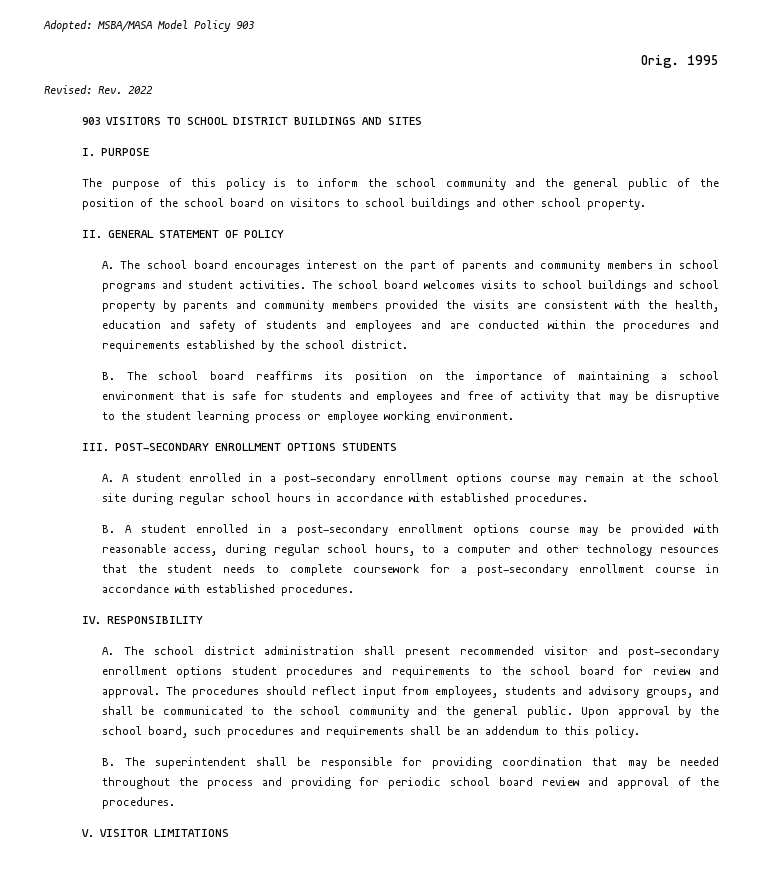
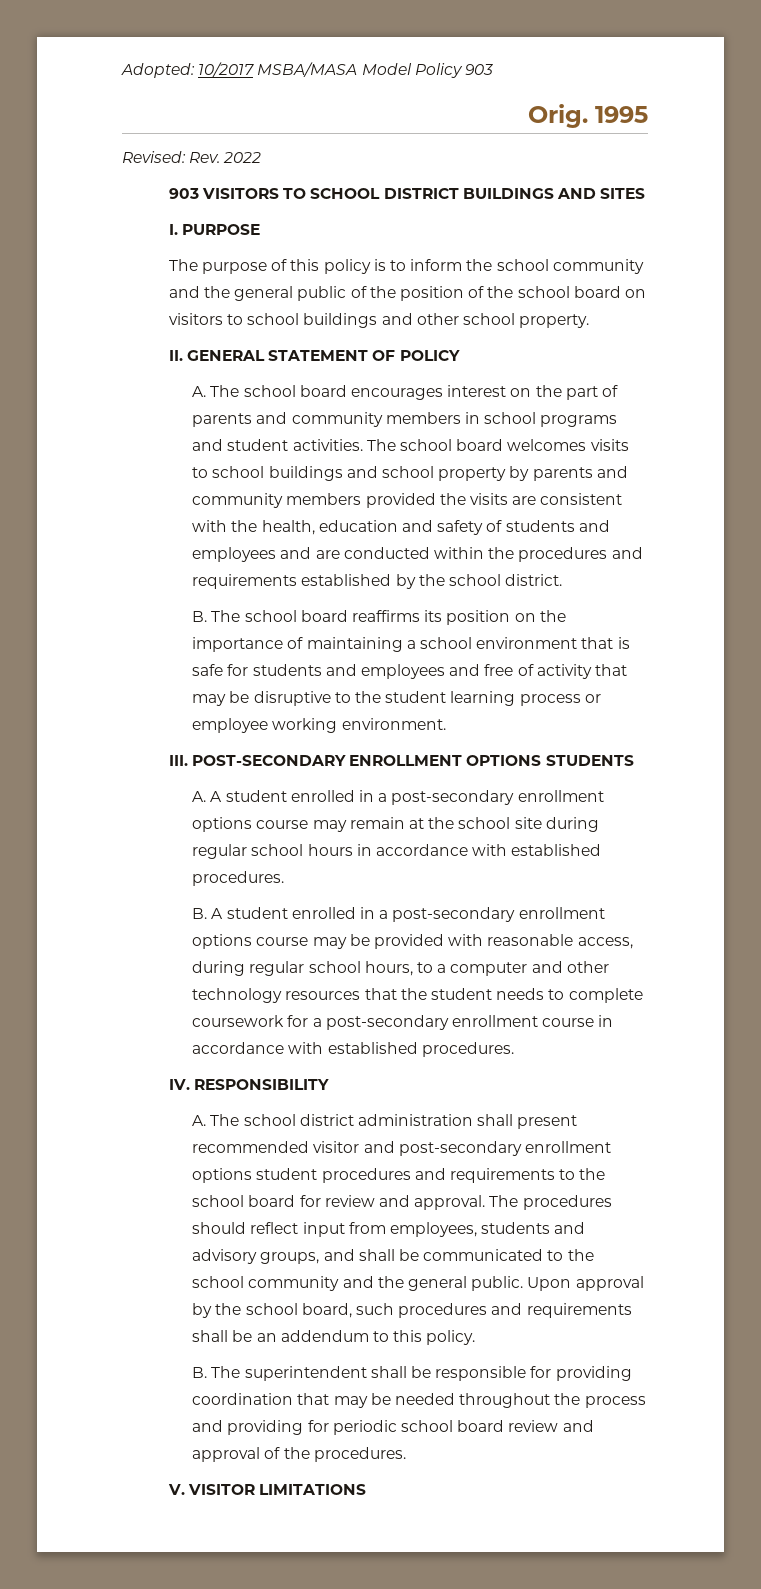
- Adopted: MSBA/MASA Model Policy 903
+ Adopted: 10/2017 MSBA/MASA Model Policy 903

